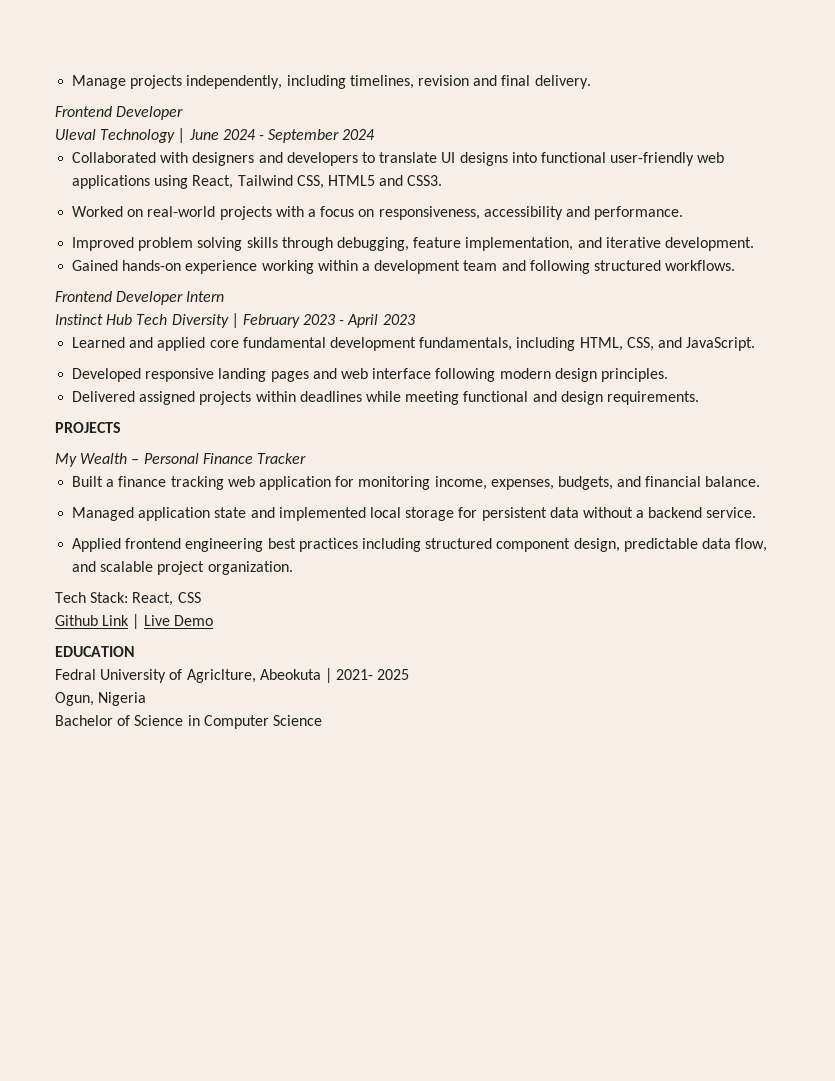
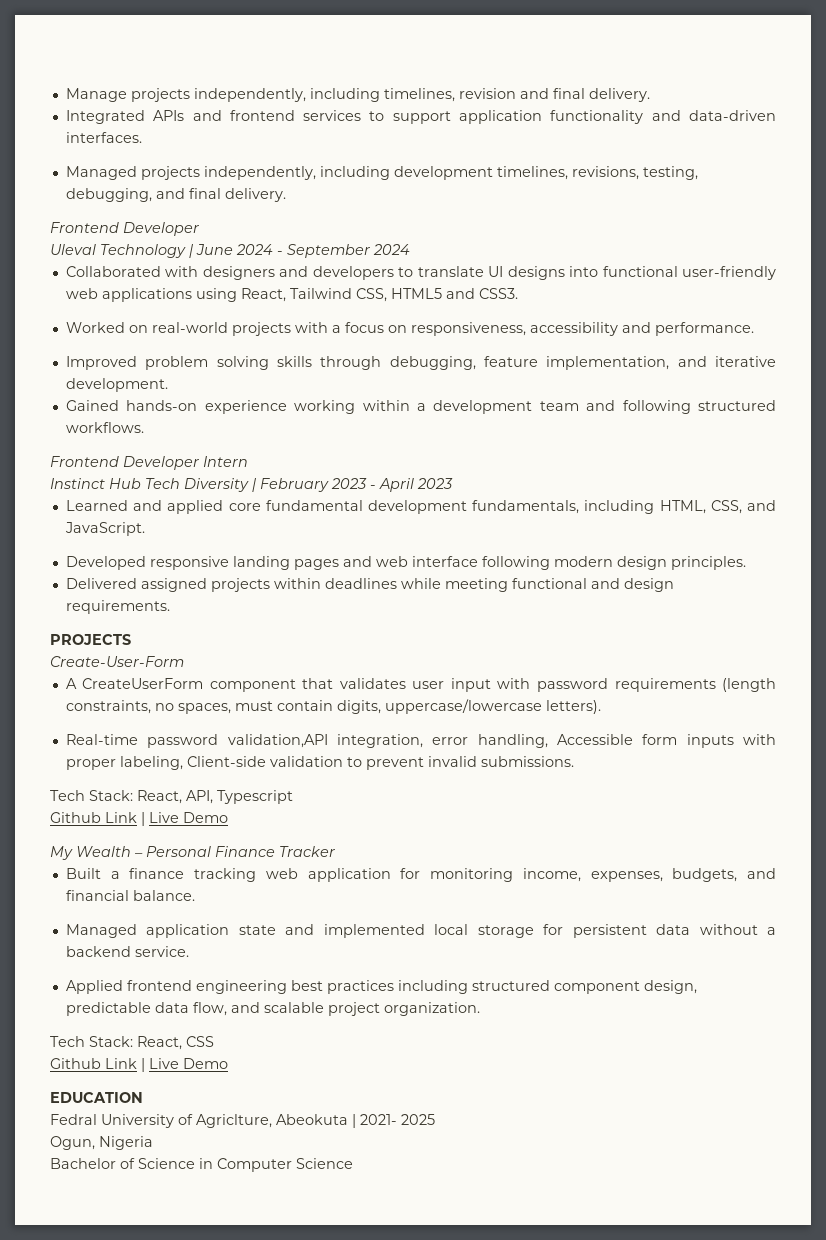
+ Integrated APIs and frontend services to support application functionality and data-driven interfaces.
+ Managed projects independently, including development timelines, revisions, testing, debugging, and final delivery.
+ Create-User-Form
+ A CreateUserForm component that validates user input with password requirements (length constraints, no spaces, must contain digits, uppercase/lowercase letters).
+ Real-time password validation,API integration, error handling, Accessible form inputs with proper labeling, Client-side validation to prevent invalid submissions.
+ Tech Stack: React, API, Typescript
+ Github Link | Live Demo

